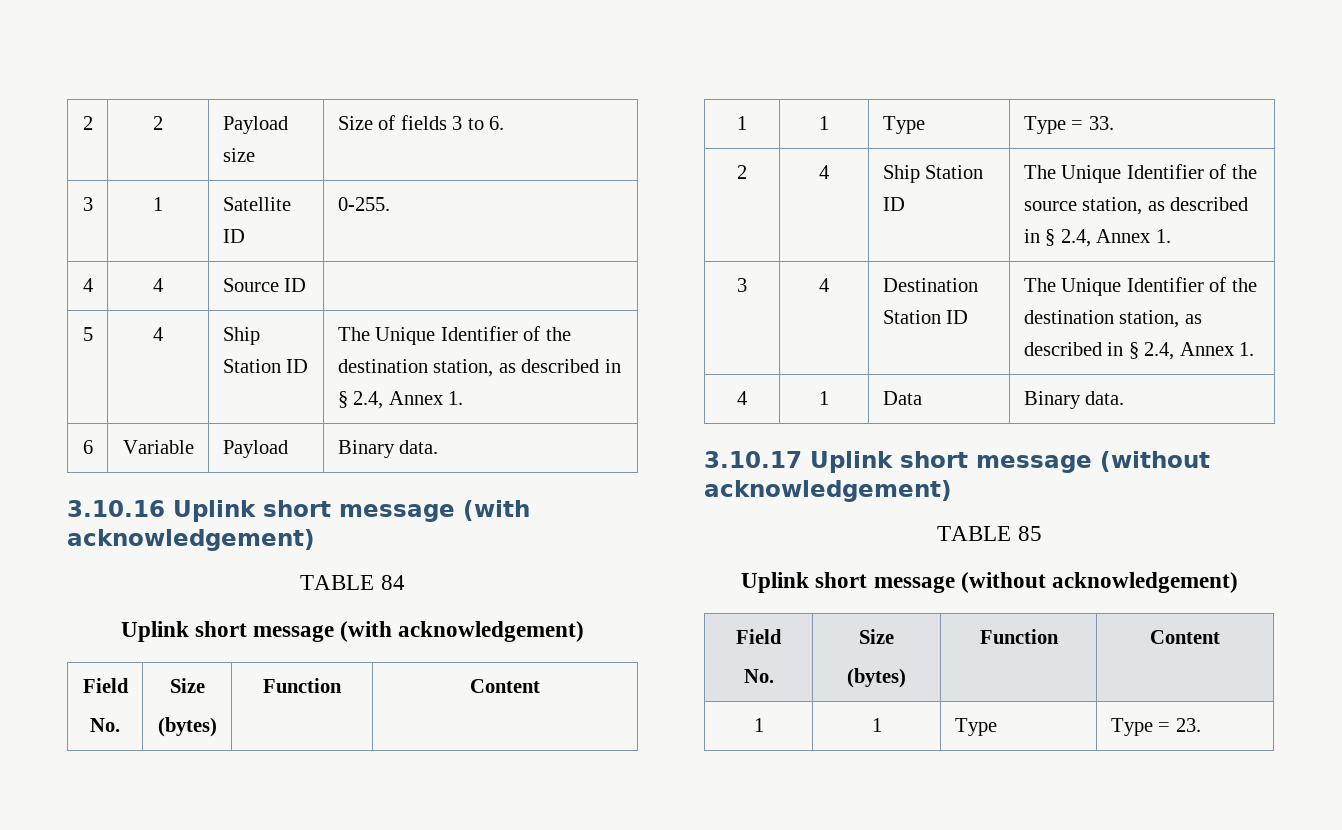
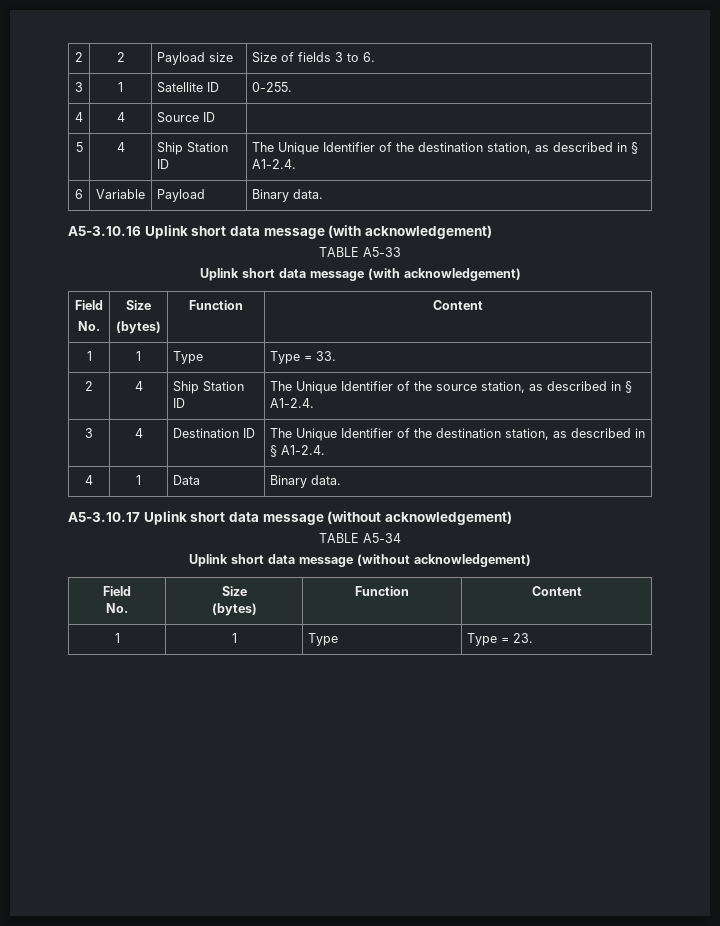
- 5 | 4 | Ship Station ID | The Unique Identifier of the destination station, as described in § 2.4, Annex 1.
+ 5 | 4 | Ship Station ID | The Unique Identifier of the destination station, as described in § A1-2.4.
- 3.10.16 Uplink short message (with acknowledgement)
+ A5-3.10.16 Uplink short data message (with acknowledgement)
- TABLE 84
- Uplink short message (with acknowledgement)
+ TABLE A5-33
+ Uplink short data message (with acknowledgement)
- 2 | 4 | Ship Station ID | The Unique Identifier of the source station, as described in § 2.4, Annex 1.
+ 2 | 4 | Ship Station ID | The Unique Identifier of the source station, as described in § A1-2.4.
- 3 | 4 | Destination Station ID | The Unique Identifier of the destination station, as described in § 2.4, Annex 1.
+ 3 | 4 | Destination ID | The Unique Identifier of the destination station, as described in § A1-2.4.
- 3.10.17 Uplink short message (without acknowledgement)
+ A5-3.10.17 Uplink short data message (without acknowledgement)
- TABLE 85
- Uplink short message (without acknowledgement)
+ TABLE A5-34
+ Uplink short data message (without acknowledgement)

